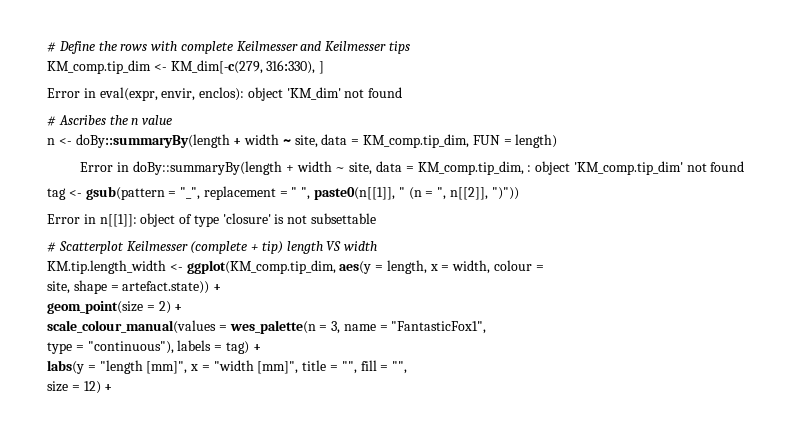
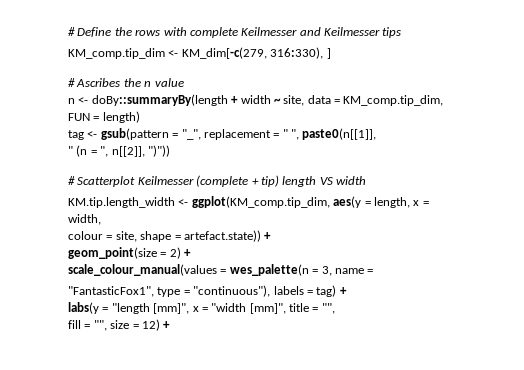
- Error in eval(expr, envir, enclos): object 'KM_dim' not found
- Error in doBy::summaryBy(length + width ~ site, data = KM_comp.tip_dim, : object 'KM_comp.tip_dim' not found
- tag <- gsub(pattern = "_", replacement = " ", paste0(n[[1]], " (n = ", n[[2]], ")"))
+ tag <- gsub(pattern = "_", replacement = " ", paste0(n[[1]],
+ " (n = ", n[[2]], ")"))
- Error in n[[1]]: object of type 'closure' is not subsettable
- KM.tip.length_width <- ggplot(KM_comp.tip_dim, aes(y = length, x = width, colour =
- site, shape = artefact.state)) +
+ KM.tip.length_width <- ggplot(KM_comp.tip_dim, aes(y = length, x = width,
+ colour = site, shape = artefact.state)) +
- scale_colour_manual(values = wes_palette(n = 3, name = "FantasticFox1",
- type = "continuous"), labels = tag) +
+ scale_colour_manual(values = wes_palette(n = 3, name =
+ "FantasticFox1", type = "continuous"), labels = tag) +
- labs(y = "length [mm]", x = "width [mm]", title = "", fill = "",
- size = 12) +
+ labs(y = "length [mm]", x = "width [mm]", title = "",
+ fill = "", size = 12) +

